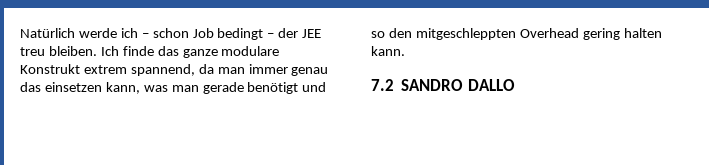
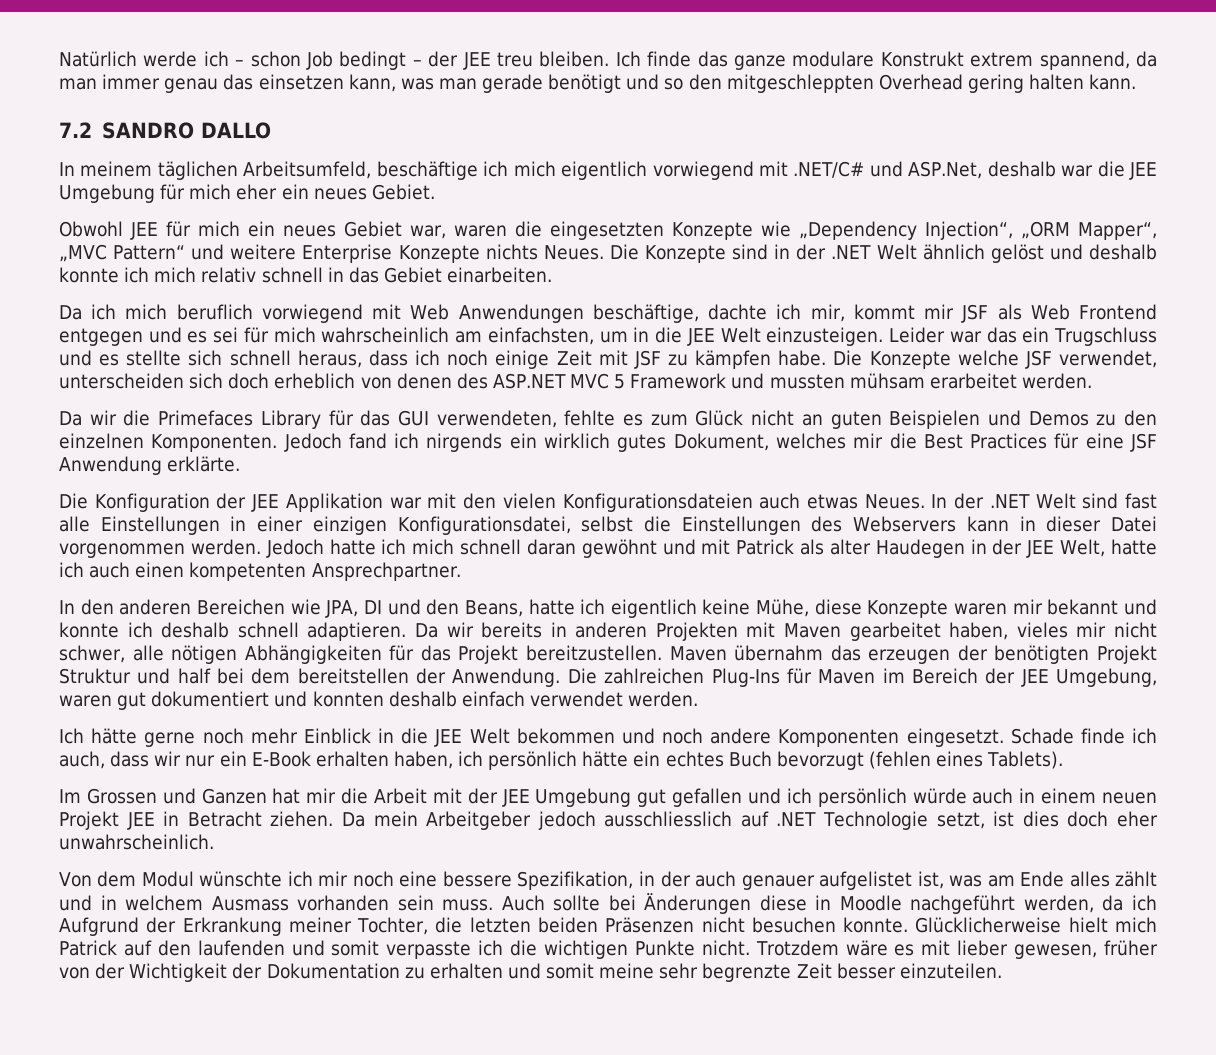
+ In meinem täglichen Arbeitsumfeld, beschäftige ich mich eigentlich vorwiegend mit .NET/C# und ASP.Net, deshalb war die JEE Umgebung für mich eher ein neues Gebiet.
+ Obwohl JEE für mich ein neues Gebiet war, waren die eingesetzten Konzepte wie „Dependency Injection“, „ORM Mapper“, „MVC Pattern“ und weitere Enterprise Konzepte nichts Neues. Die Konzepte sind in der .NET Welt ähnlich gelöst und deshalb konnte ich mich relativ schnell in das Gebiet einarbeiten.
+ Da ich mich beruflich vorwiegend mit Web Anwendungen beschäftige, dachte ich mir, kommt mir JSF als Web Frontend entgegen und es sei für mich wahrscheinlich am einfachsten, um in die JEE Welt einzusteigen. Leider war das ein Trugschluss und es stellte sich schnell heraus, dass ich noch einige Zeit mit JSF zu kämpfen habe. Die Konzepte welche JSF verwendet, unterscheiden sich doch erheblich von denen des ASP.NET MVC 5 Framework und mussten mühsam erarbeitet werden.
+ Da wir die Primefaces Library für das GUI verwendeten, fehlte es zum Glück nicht an guten Beispielen und Demos zu den einzelnen Komponenten. Jedoch fand ich nirgends ein wirklich gutes Dokument, welches mir die Best Practices für eine JSF Anwendung erklärte.
+ Die Konfiguration der JEE Applikation war mit den vielen Konfigurationsdateien auch etwas Neues. In der .NET Welt sind fast alle Einstellungen in einer einzigen Konfigurationsdatei, selbst die Einstellungen des Webservers kann in dieser Datei vorgenommen werden. Jedoch hatte ich mich schnell daran gewöhnt und mit Patrick als alter Haudegen in der JEE Welt, hatte ich auch einen kompetenten Ansprechpartner.
+ In den anderen Bereichen wie JPA, DI und den Beans, hatte ich eigentlich keine Mühe, diese Konzepte waren mir bekannt und konnte ich deshalb schnell adaptieren. Da wir bereits in anderen Projekten mit Maven gearbeitet haben, vieles mir nicht schwer, alle nötigen Abhängigkeiten für das Projekt bereitzustellen. Maven übernahm das erzeugen der benötigten Projekt Struktur und half bei dem bereitstellen der Anwendung. Die zahlreichen Plug-Ins für Maven im Bereich der JEE Umgebung, waren gut dokumentiert und konnten deshalb einfach verwendet werden.
+ Ich hätte gerne noch mehr Einblick in die JEE Welt bekommen und noch andere Komponenten eingesetzt. Schade finde ich auch, dass wir nur ein E-Book erhalten haben, ich persönlich hätte ein echtes Buch bevorzugt (fehlen eines Tablets).
+ Im Grossen und Ganzen hat mir die Arbeit mit der JEE Umgebung gut gefallen und ich persönlich würde auch in einem neuen Projekt JEE in Betracht ziehen. Da mein Arbeitgeber jedoch ausschliesslich auf .NET Technologie setzt, ist dies doch eher unwahrscheinlich.
+ Von dem Modul wünschte ich mir noch eine bessere Spezifikation, in der auch genauer aufgelistet ist, was am Ende alles zählt und in welchem Ausmass vorhanden sein muss. Auch sollte bei Änderungen diese in Moodle nachgeführt werden, da ich Aufgrund der Erkrankung meiner Tochter, die letzten beiden Präsenzen nicht besuchen konnte. Glücklicherweise hielt mich Patrick auf den laufenden und somit verpasste ich die wichtigen Punkte nicht. Trotzdem wäre es mit lieber gewesen, früher von der Wichtigkeit der Dokumentation zu erhalten und somit meine sehr begrenzte Zeit besser einzuteilen.

